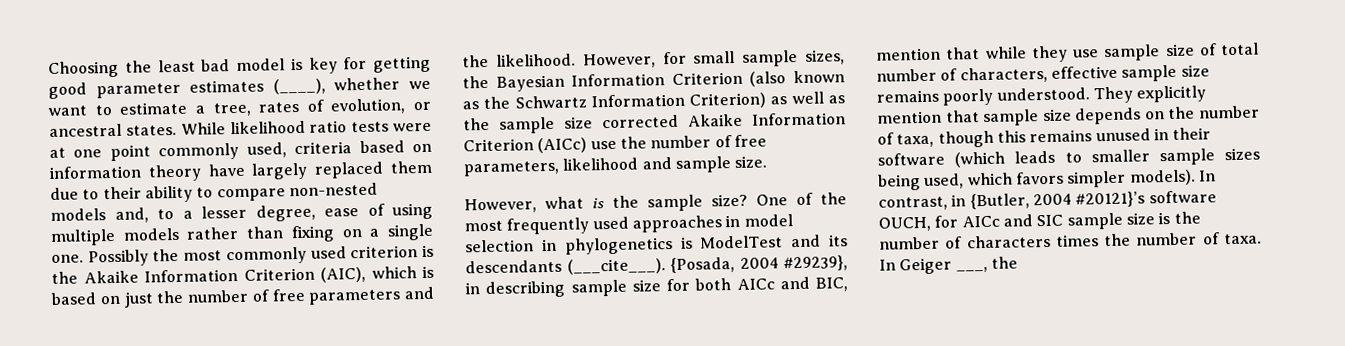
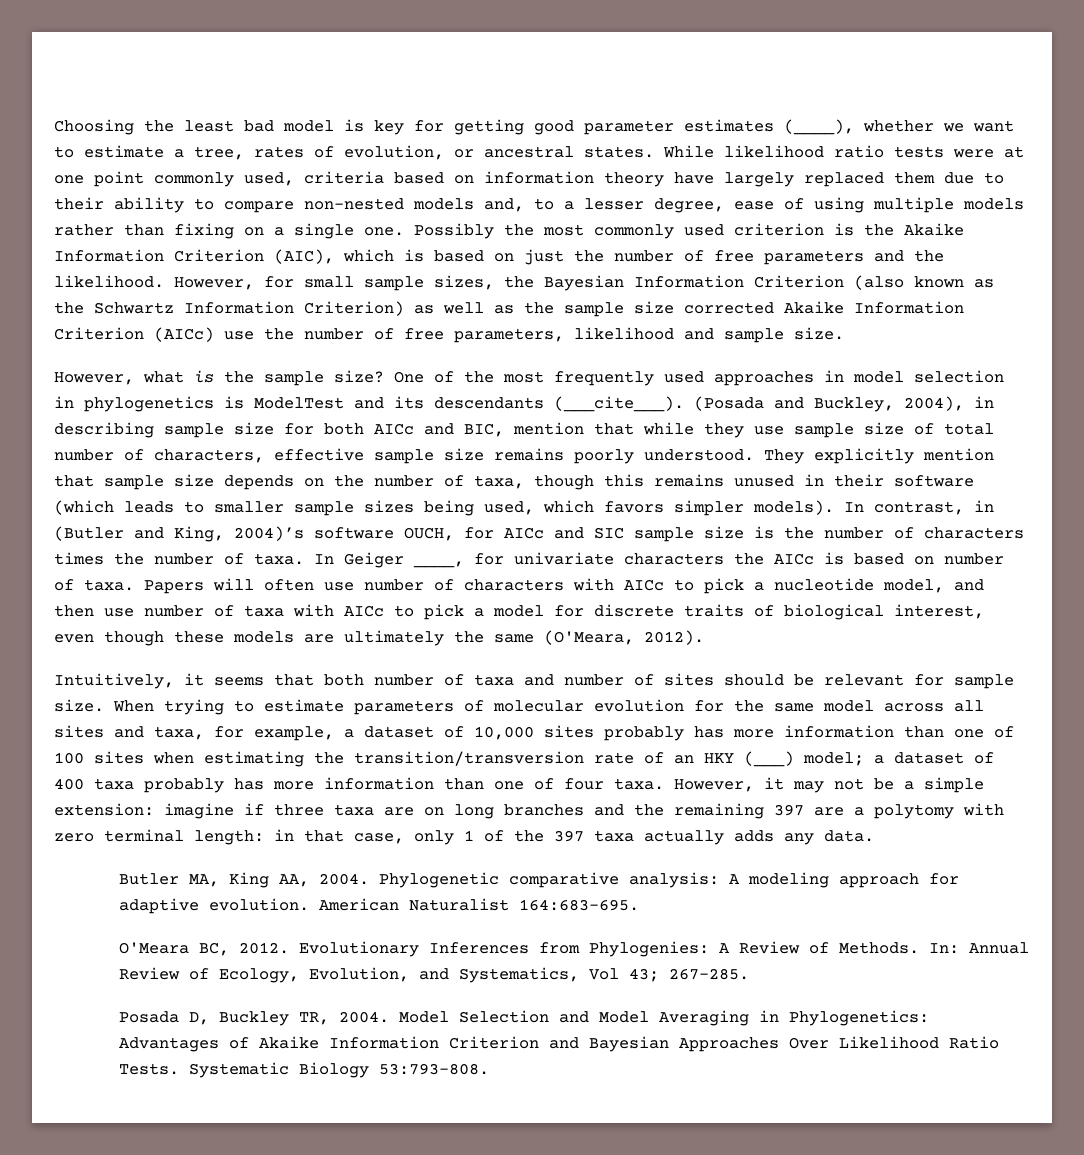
- {Posada, 2004 #29239}, in describing sample size for both AICc and BIC, mention that while they use sample size of total number of characters, effective sample size remains poorly understood.
+ (Posada and Buckley, 2004), in describing sample size for both AICc and BIC, mention that while they use sample size of total number of characters, effective sample size remains poorly understood.
- In contrast, in {Butler, 2004 #20121}’s software OUCH, for AICc and SIC sample size is the number of characters times the number of taxa.
+ In contrast, in (Butler and King, 2004)’s software OUCH, for AICc and SIC sample size is the number of characters times the number of taxa.
- In Geiger ___, the
+ In Geiger ____, for univariate characters the AICc is based on number of taxa. Papers will often use number of characters with AICc to pick a nucleotide model, and then use number of taxa with AICc to pick a model for discrete traits of biological interest, even though these models are ultimately the same (O'Meara, 2012).
+ Intuitively, it seems that both number of taxa and number of sites should be relevant for sample size. When trying to estimate parameters of molecular evolution for the same model across all sites and taxa, for example, a dataset of 10,000 sites probably has more information than one of 100 sites when estimating the transition/transversion rate of an HKY (___) model; a dataset of 400 taxa probably has more information than one of four taxa. However, it may not be a simple extension: imagine if three taxa are on long branches and the remaining 397 are a polytomy with zero terminal length: in that case, only 1 of the 397 taxa actually adds any data.
+ Butler MA, King AA, 2004. Phylogenetic comparative analysis: A modeling approach for adaptive evolution. American Naturalist 164:683-695.
+ O'Meara BC, 2012. Evolutionary Inferences from Phylogenies: A Review of Methods. In: Annual Review of Ecology, Evolution, and Systematics, Vol 43; 267-285.
+ Posada D, Buckley TR, 2004. Model Selection and Model Averaging in Phylogenetics: Advantages of Akaike Information Criterion and Bayesian Approaches Over Likelihood Ratio Tests. Systematic Biology 53:793-808.

